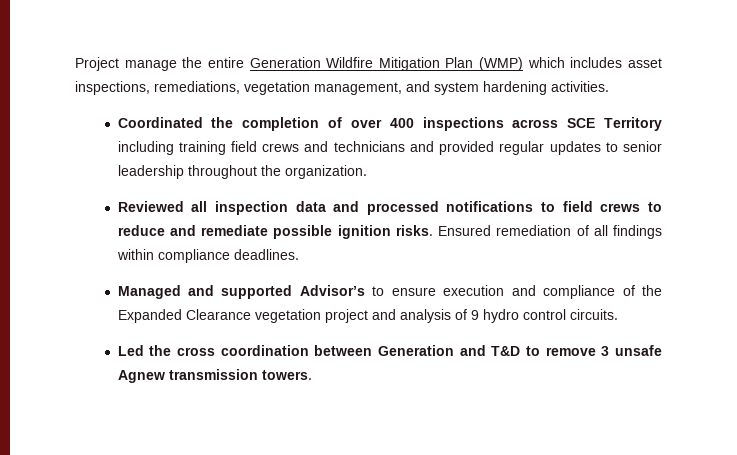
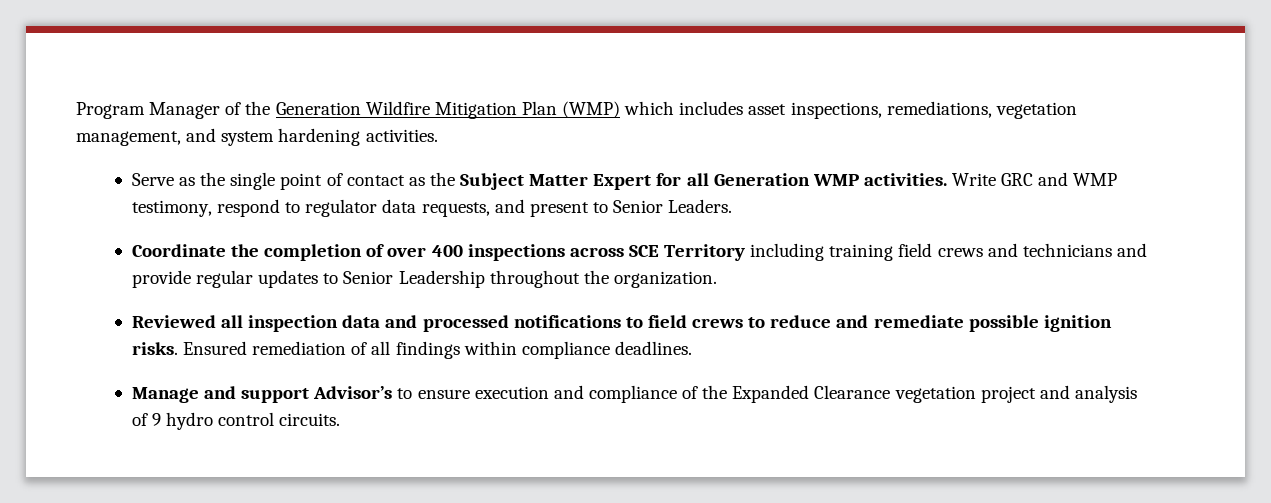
- Project manage the entire Generation Wildfire Mitigation Plan (WMP) which includes asset inspections, remediations, vegetation management, and system hardening activities.
+ Program Manager of the Generation Wildfire Mitigation Plan (WMP) which includes asset inspections, remediations, vegetation management, and system hardening activities.
- Coordinated the completion of over 400 inspections across SCE Territory including training field crews and technicians and provided regular updates to senior leadership throughout the organization.
+ Serve as the single point of contact as the Subject Matter Expert for all Generation WMP activities. Write GRC and WMP testimony, respond to regulator data requests, and present to Senior Leaders.
+ Coordinate the completion of over 400 inspections across SCE Territory including training field crews and technicians and provide regular updates to Senior Leadership throughout the organization.
- Managed and supported Advisor’s to ensure execution and compliance of the Expanded Clearance vegetation project and analysis of 9 hydro control circuits.
+ Manage and support Advisor’s to ensure execution and compliance of the Expanded Clearance vegetation project and analysis of 9 hydro control circuits.
- Led the cross coordination between Generation and T&D to remove 3 unsafe Agnew transmission towers.

